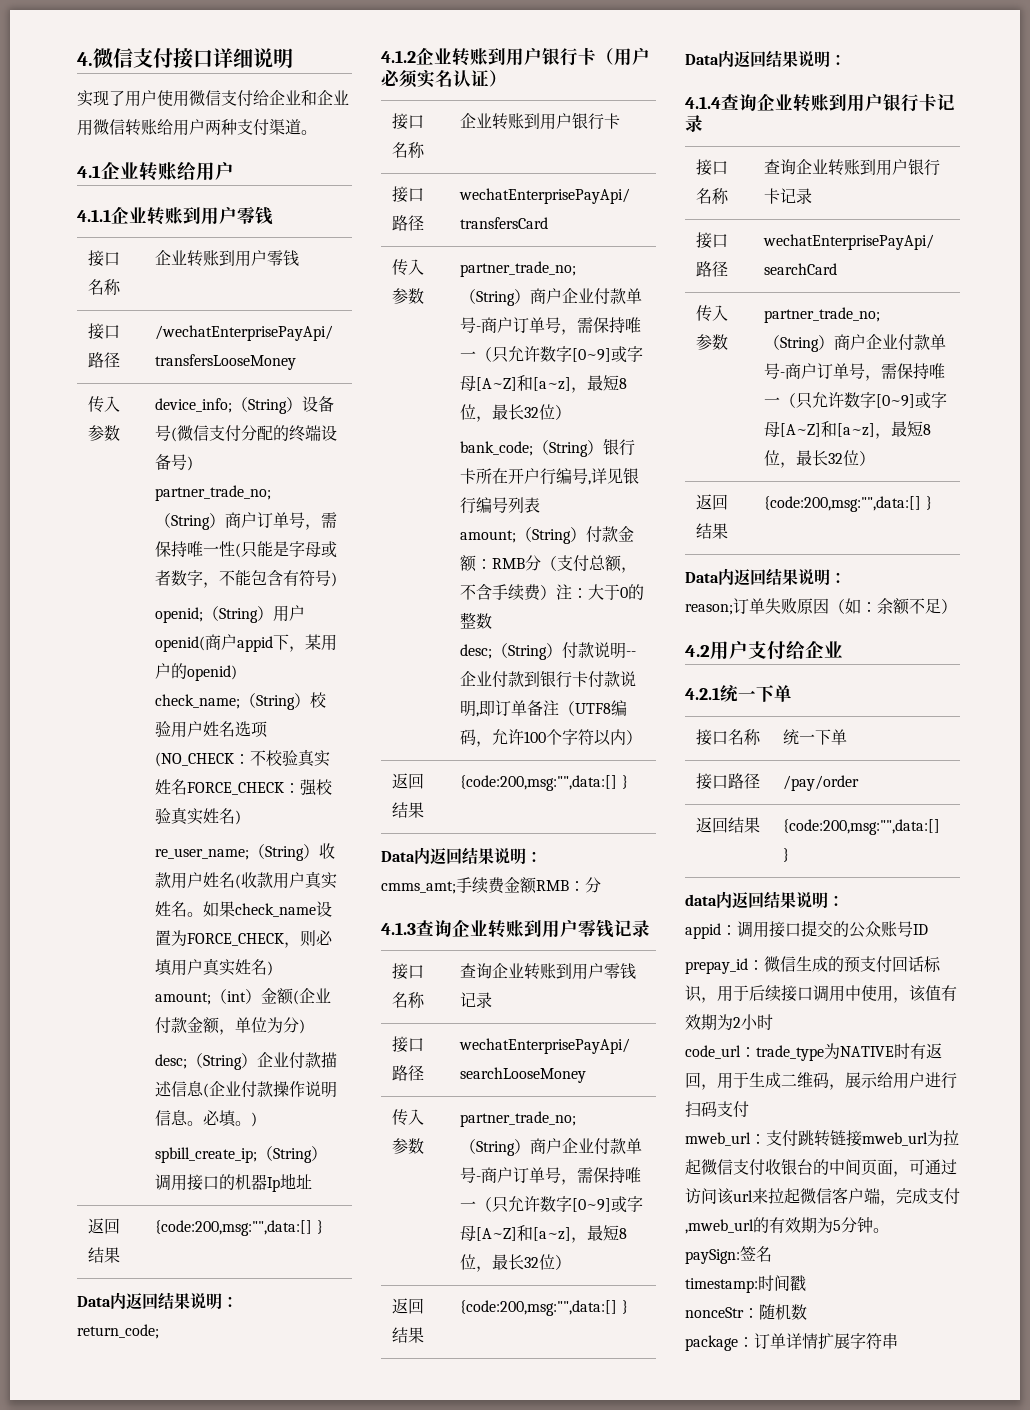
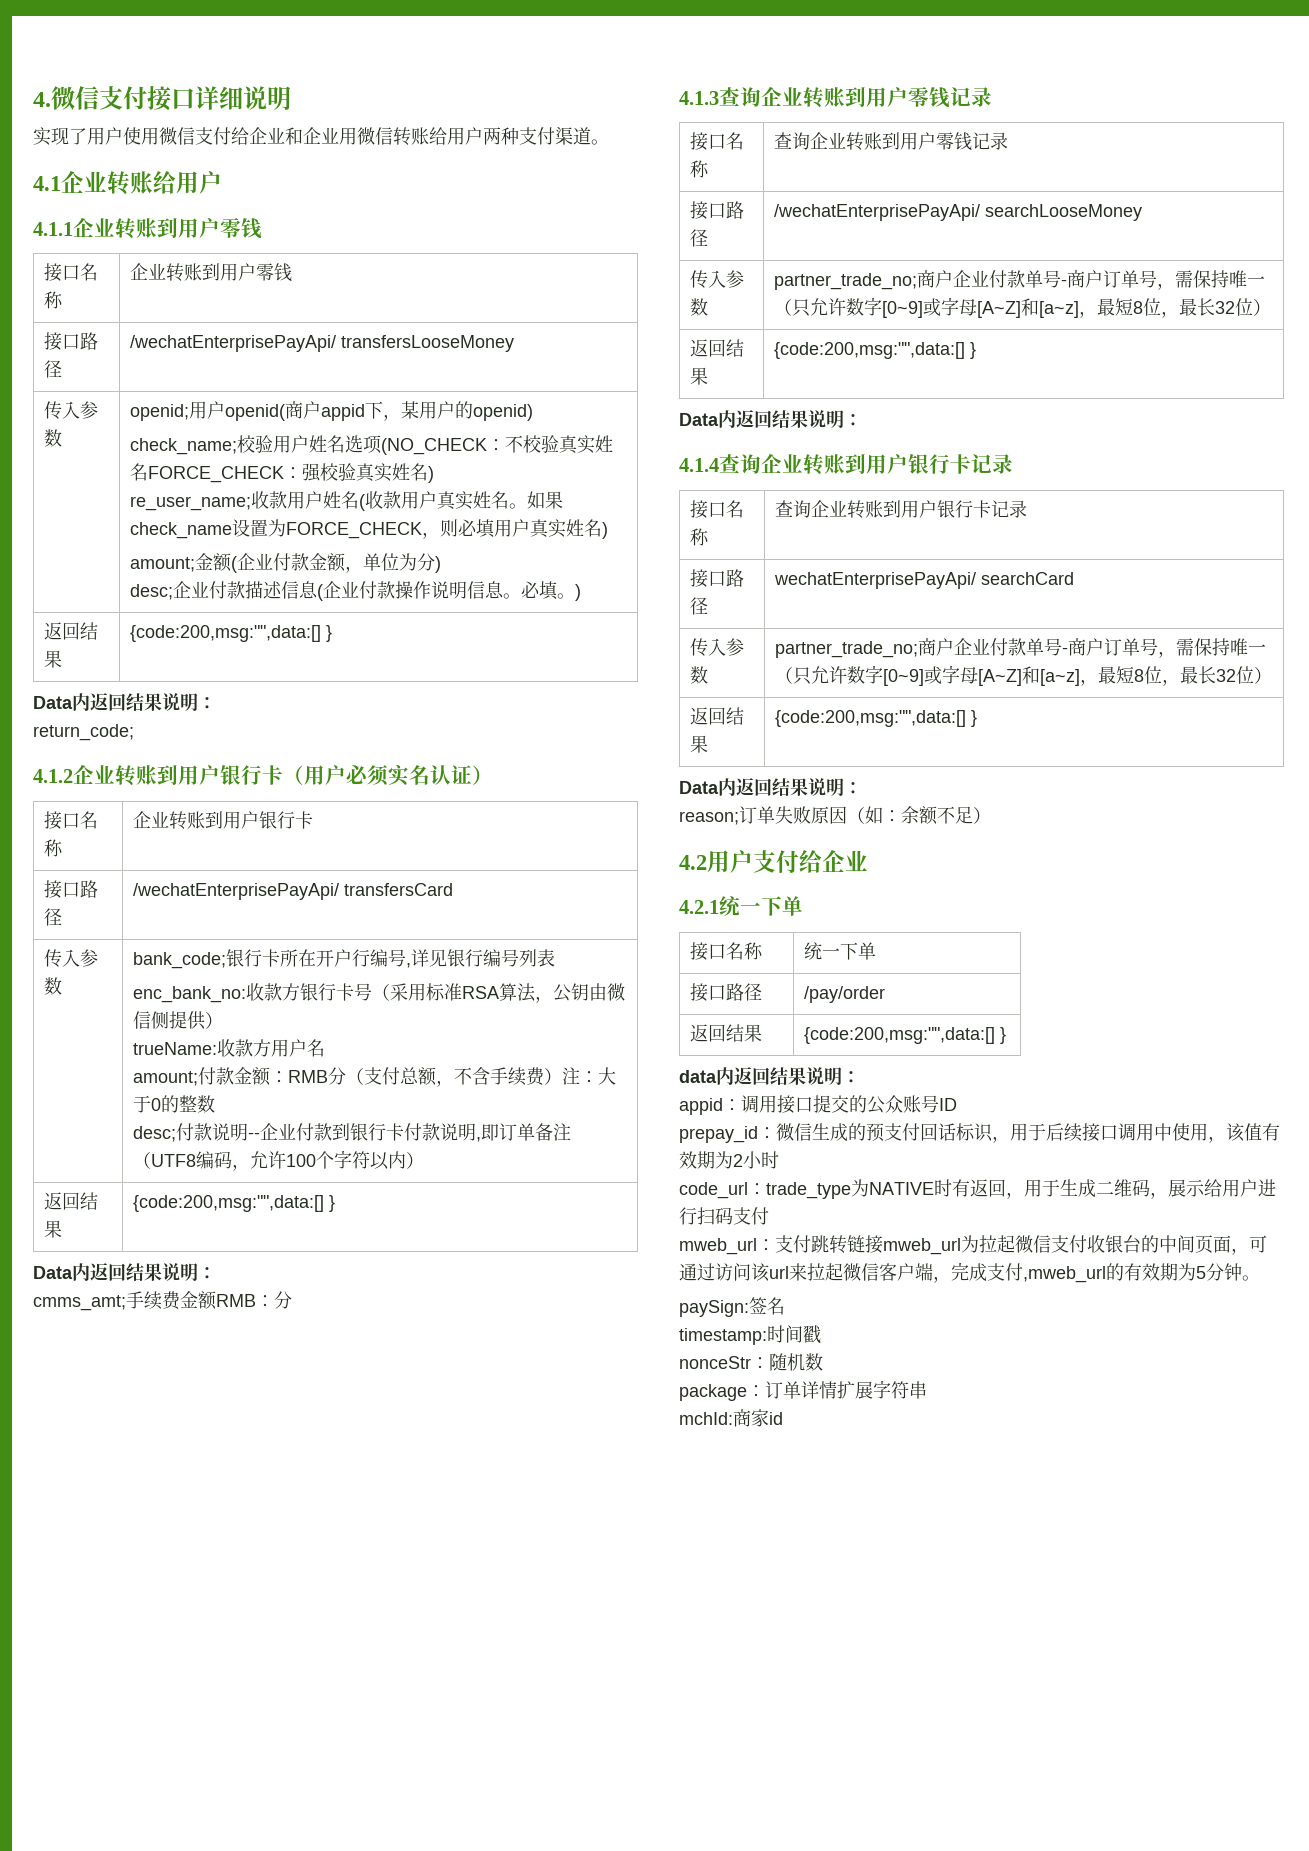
- device_info;（String）设备号(微信支付分配的终端设备号)
- partner_trade_no;（String）商户订单号，需保持唯一性(只能是字母或者数字，不能包含有符号)
- openid;（String）用户openid(商户appid下，某用户的openid)
+ openid;用户openid(商户appid下，某用户的openid)
- check_name;（String）校验用户姓名选项(NO_CHECK：不校验真实姓名FORCE_CHECK：强校验真实姓名)
+ check_name;校验用户姓名选项(NO_CHECK：不校验真实姓名FORCE_CHECK：强校验真实姓名)
- re_user_name;（String）收款用户姓名(收款用户真实姓名。
+ re_user_name;收款用户姓名(收款用户真实姓名。
- amount;（int）金额(企业付款金额，单位为分)
+ amount;金额(企业付款金额，单位为分)
- desc;（String）企业付款描述信息(企业付款操作说明信息。
+ desc;企业付款描述信息(企业付款操作说明信息。
- spbill_create_ip;（String）调用接口的机器Ip地址
- 接口路径 | wechatEnterprisePayApi/ transfersCard
- 传入参数 | partner_trade_no;（String）商户企业付款单号-商户订单号，需保持唯一（只允许数字[0~9]或字母[A~Z]和[a~z]，最短8位，最长32位）
- bank_code;（String）银行卡所在开户行编号,详见银行编号列表
+ 接口路径 | /wechatEnterprisePayApi/ transfersCard
+ 传入参数 | bank_code;银行卡所在开户行编号,详见银行编号列表
- amount;（String）付款金额：RMB分（支付总额，不含手续费）注：大于0的整数
+ enc_bank_no:收款方银行卡号（采用标准RSA算法，公钥由微信侧提供）
+ trueName:收款方用户名
+ amount;付款金额：RMB分（支付总额，不含手续费）注：大于0的整数
- desc;（String）付款说明--企业付款到银行卡付款说明,即订单备注（UTF8编码，允许100个字符以内）
+ desc;付款说明--企业付款到银行卡付款说明,即订单备注（UTF8编码，允许100个字符以内）
- 接口路径 | wechatEnterprisePayApi/ searchLooseMoney
- 传入参数 | partner_trade_no;（String）商户企业付款单号-商户订单号，需保持唯一（只允许数字[0~9]或字母[A~Z]和[a~z]，最短8位，最长32位）
+ 接口路径 | /wechatEnterprisePayApi/ searchLooseMoney
+ 传入参数 | partner_trade_no;商户企业付款单号-商户订单号，需保持唯一（只允许数字[0~9]或字母[A~Z]和[a~z]，最短8位，最长32位）
  接口路径 | wechatEnterprisePayApi/ searchCard
- 传入参数 | partner_trade_no;（String）商户企业付款单号-商户订单号，需保持唯一（只允许数字[0~9]或字母[A~Z]和[a~z]，最短8位，最长32位）
+ 传入参数 | partner_trade_no;商户企业付款单号-商户订单号，需保持唯一（只允许数字[0~9]或字母[A~Z]和[a~z]，最短8位，最长32位）
+ mchId:商家id

